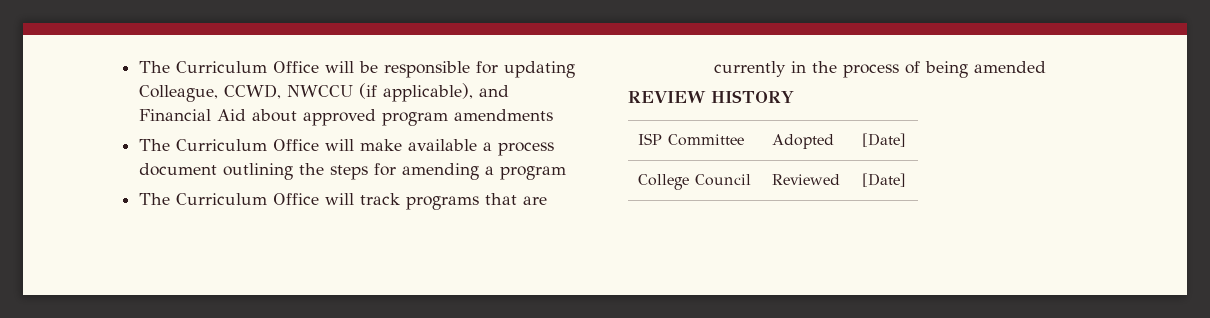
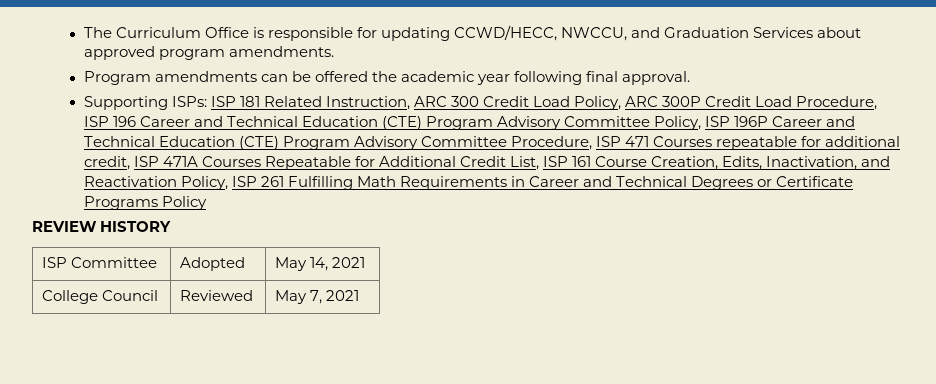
- The Curriculum Office will be responsible for updating Colleague, CCWD, NWCCU (if applicable), and Financial Aid about approved program amendments
- The Curriculum Office will make available a process document outlining the steps for amending a program
- The Curriculum Office will track programs that are currently in the process of being amended
+ The Curriculum Office is responsible for updating CCWD/HECC, NWCCU, and Graduation Services about approved program amendments.
+ Program amendments can be offered the academic year following final approval.
+ Supporting ISPs: ISP 181 Related Instruction, ARC 300 Credit Load Policy, ARC 300P Credit Load Procedure, ISP 196 Career and Technical Education (CTE) Program Advisory Committee Policy, ISP 196P Career and Technical Education (CTE) Program Advisory Committee Procedure, ISP 471 Courses repeatable for additional credit, ISP 471A Courses Repeatable for Additional Credit List, ISP 161 Course Creation, Edits, Inactivation, and Reactivation Policy, ISP 261 Fulfilling Math Requirements in Career and Technical Degrees or Certificate Programs Policy
- ISP Committee | Adopted | [Date]
+ ISP Committee | Adopted | May 14, 2021
- College Council | Reviewed | [Date]
+ College Council | Reviewed | May 7, 2021

